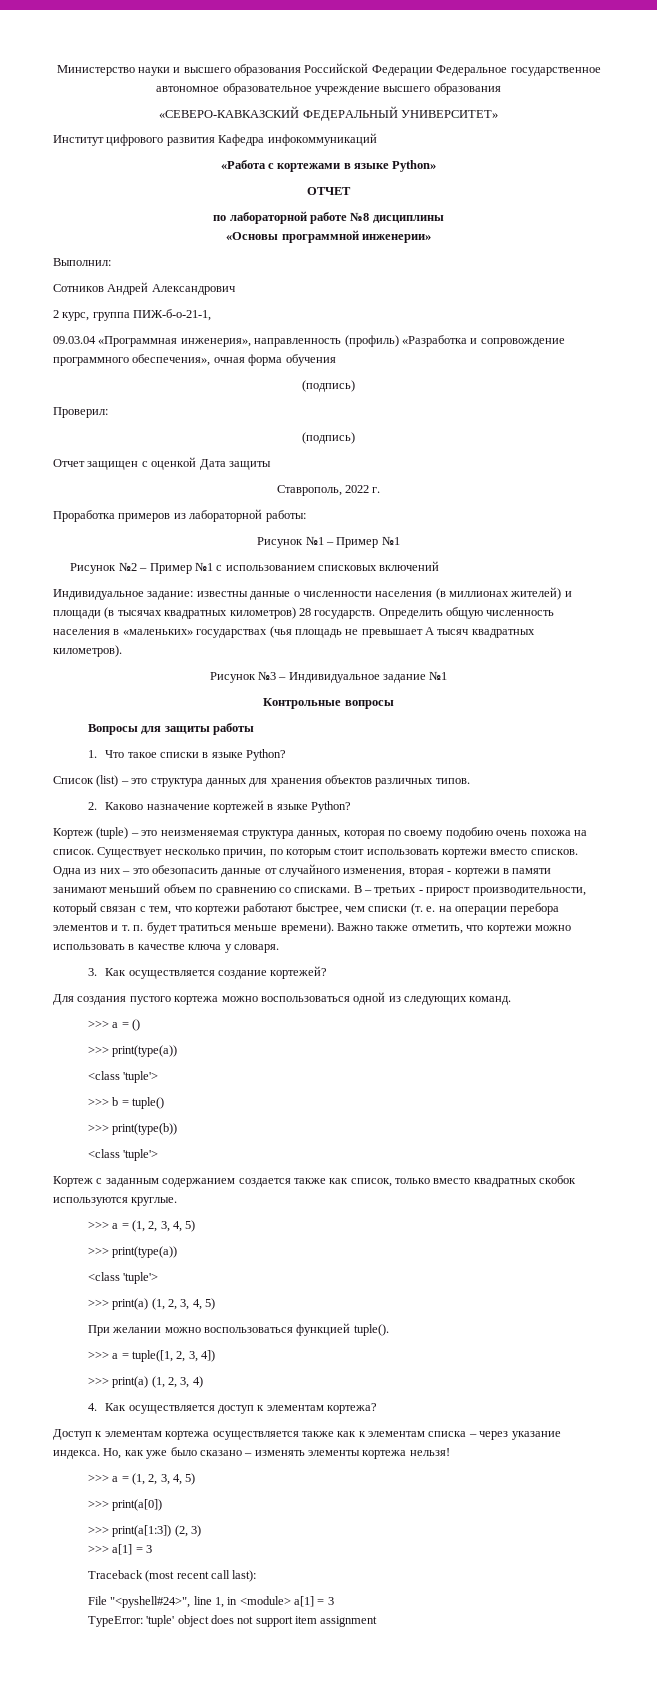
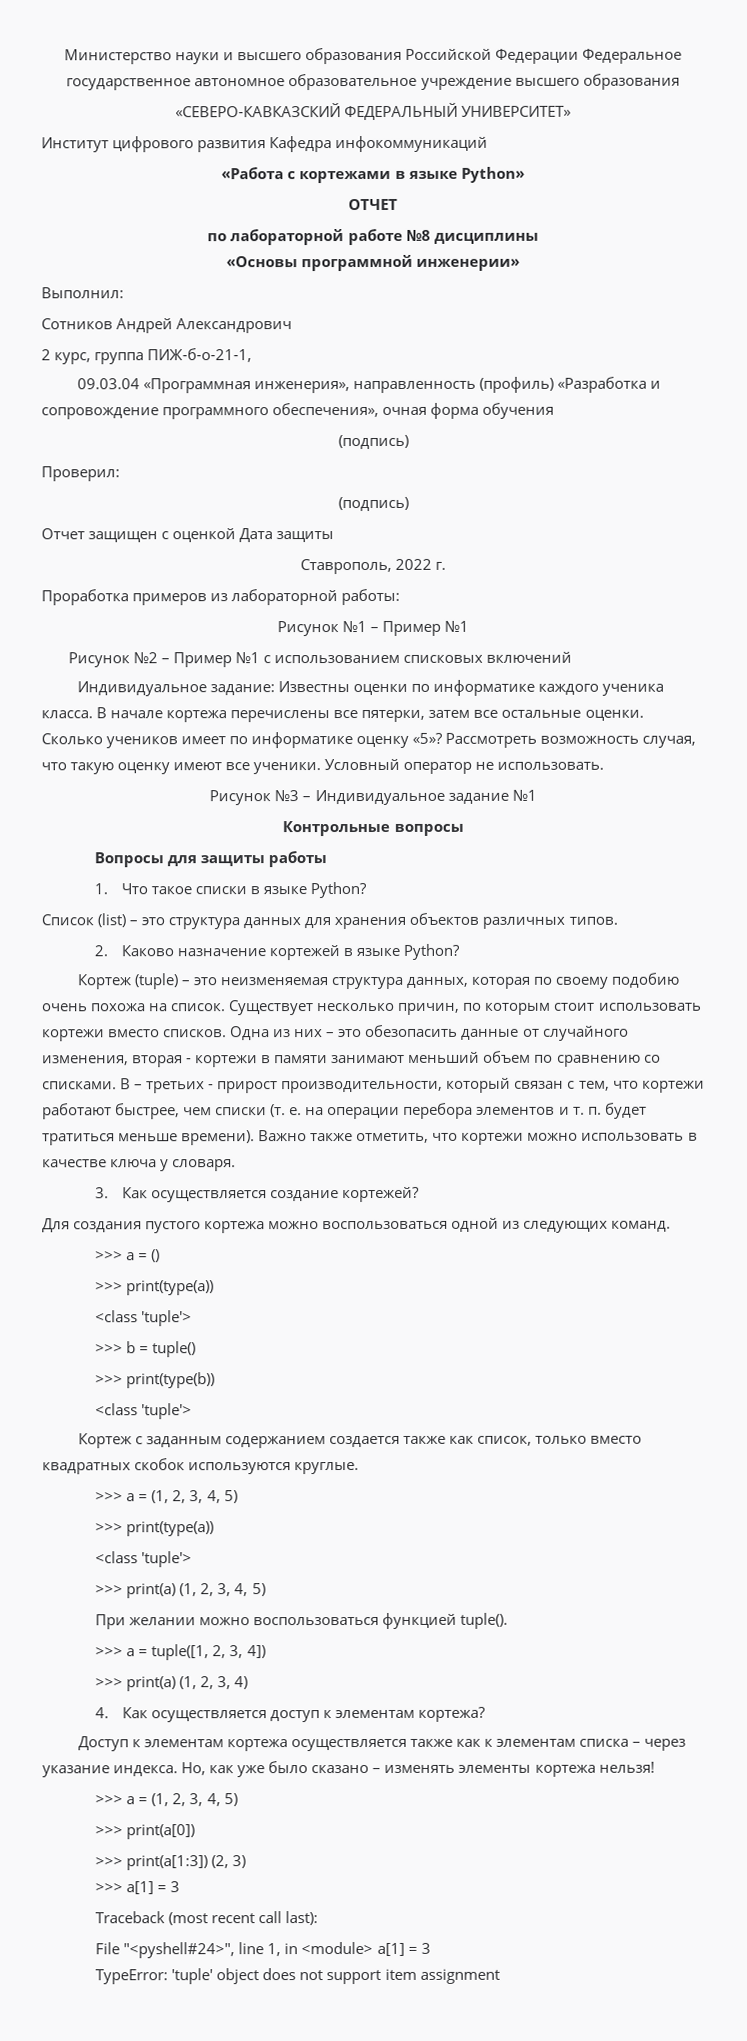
- Индивидуальное задание: известны данные о численности населения (в миллионах жителей) и площади (в тысячах квадратных километров) 28 государств. Определить общую численность населения в «маленьких» государствах (чья площадь не превышает A тысяч квадратных километров).
+ Индивидуальное задание: Известны оценки по информатике каждого ученика класса. В начале кортежа перечислены все пятерки, затем все остальные оценки. Сколько учеников имеет по информатике оценку «5»? Рассмотреть возможность случая, что такую оценку имеют все ученики. Условный оператор не использовать.

